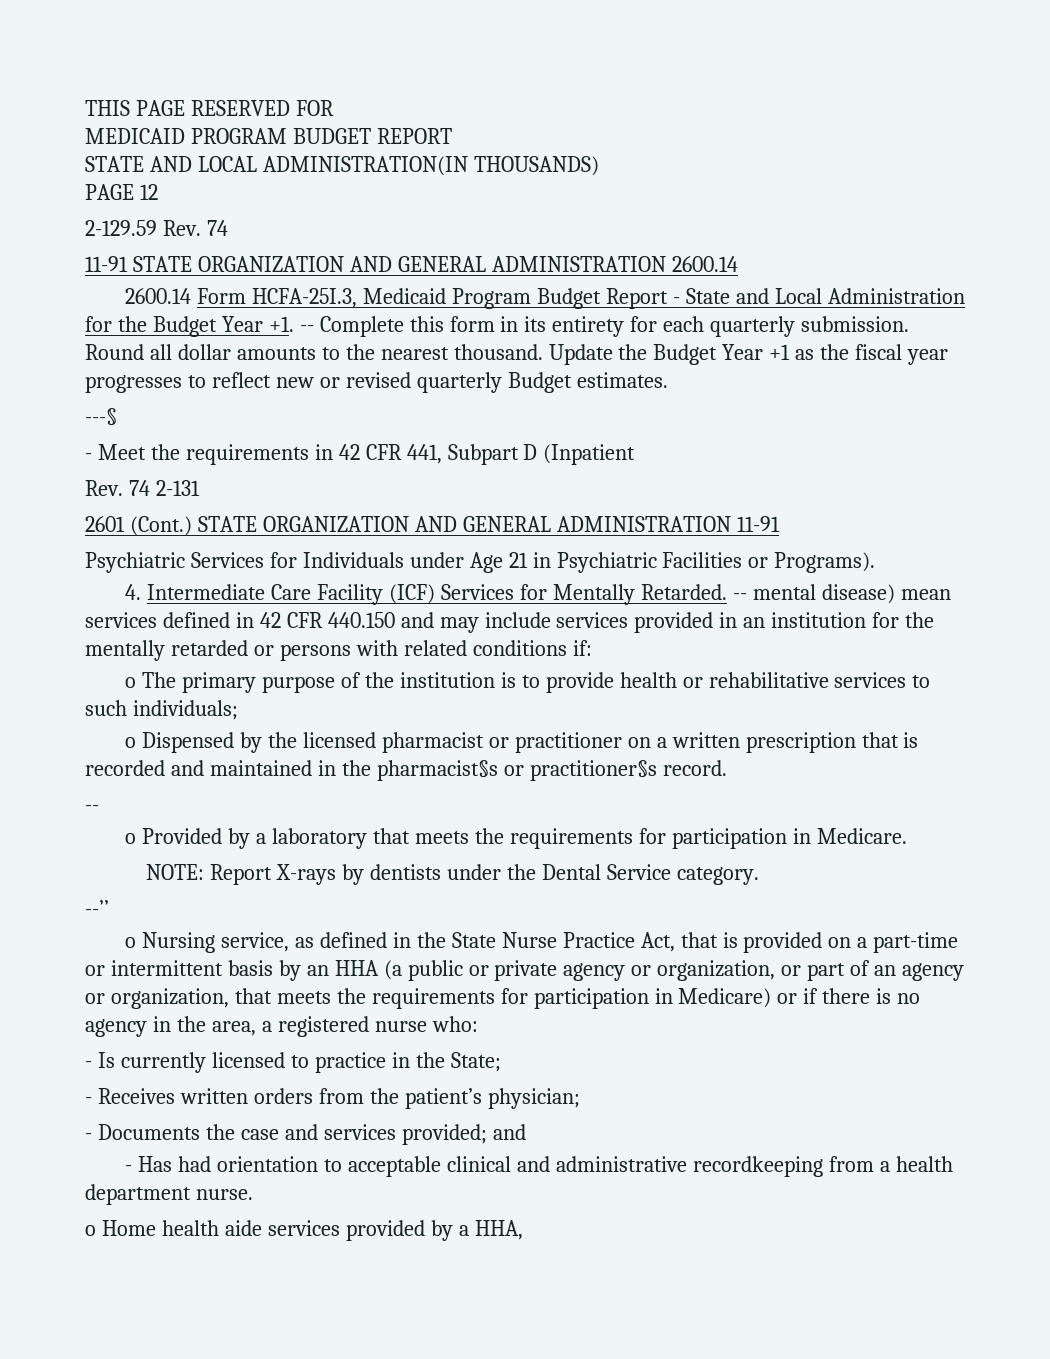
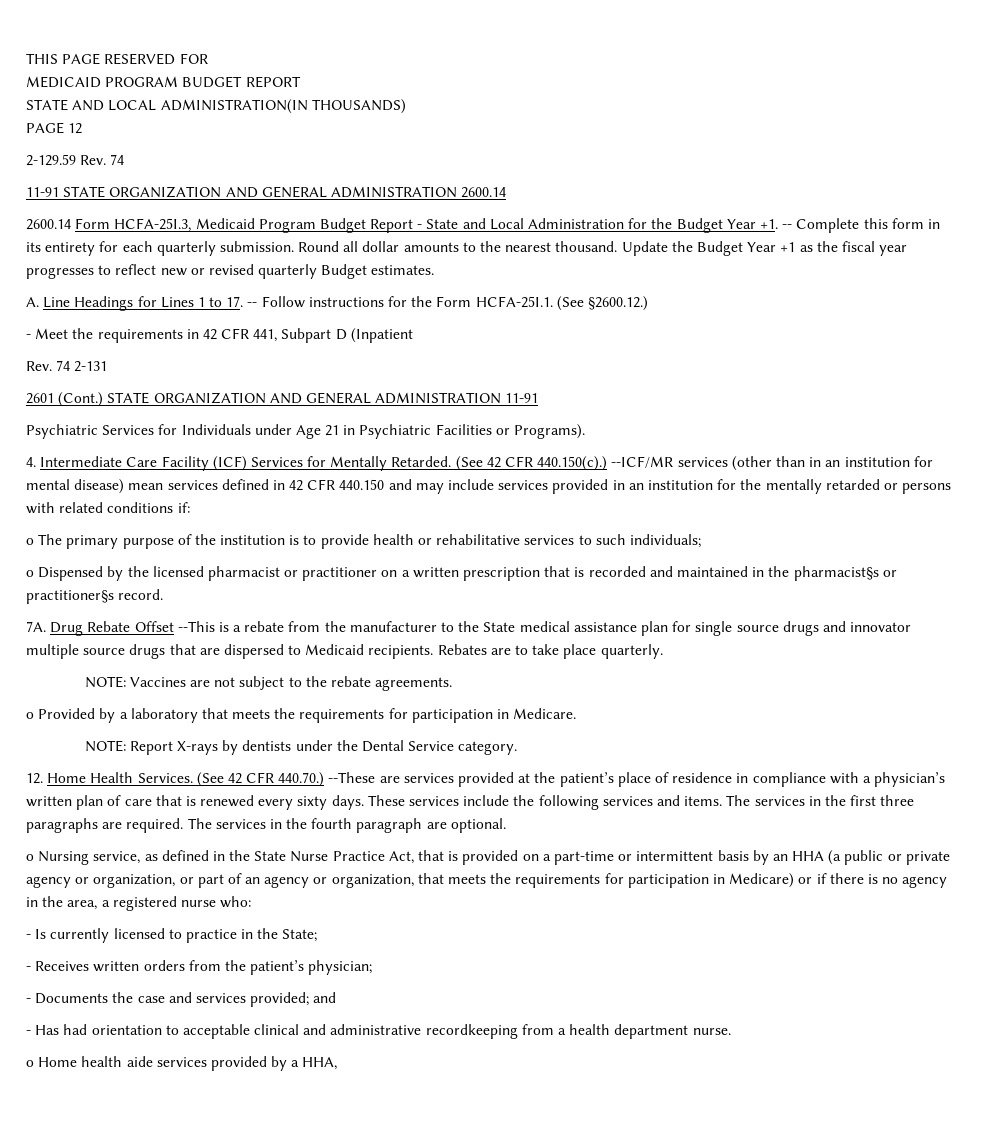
- ---§
+ A. Line Headings for Lines 1 to 17. -- Follow instructions for the Form HCFA-25I.1. (See §2600.12.)
- -- mental disease) mean services defined in 42 CFR 440.150 and may include services provided in an institution for the mentally retarded or persons with related conditions if:
+ (See 42 CFR 440.150(c).) --ICF/MR services (other than in an institution for mental disease) mean services defined in 42 CFR 440.150 and may include services provided in an institution for the mentally retarded or persons with related conditions if:
  o Dispensed by the licensed pharmacist or practitioner on a written prescription that is recorded and maintained in the pharmacist§s or practitioner§s record.
- --
+ 7A. Drug Rebate Offset --This is a rebate from the manufacturer to the State medical assistance plan for single source drugs and innovator multiple source drugs that are dispersed to Medicaid recipients. Rebates are to take place quarterly.
+ NOTE: Vaccines are not subject to the rebate agreements.
- --’’
+ 12. Home Health Services. (See 42 CFR 440.70.) --These are services provided at the patient’s place of residence in compliance with a physician’s written plan of care that is renewed every sixty days. These services include the following services and items. The services in the first three paragraphs are required. The services in the fourth paragraph are optional.

